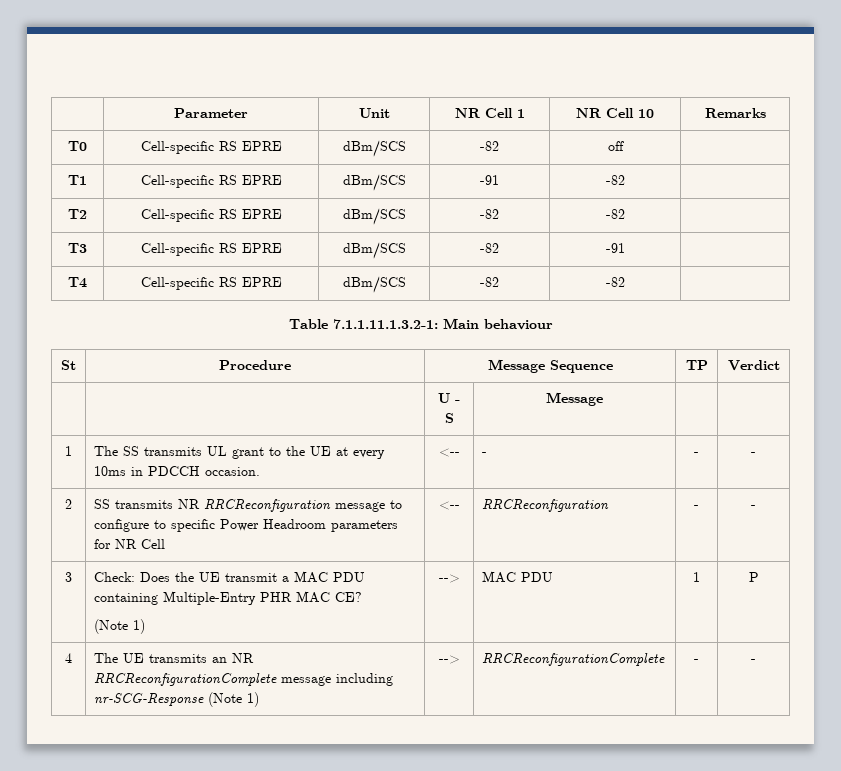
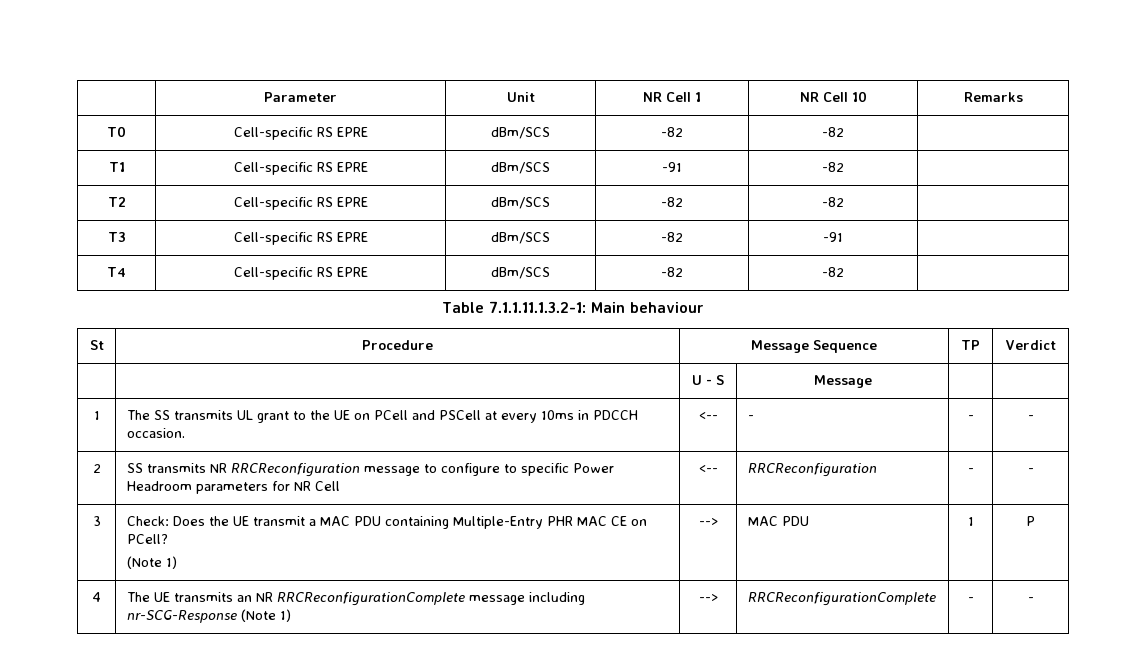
- T0 | Cell-specific RS EPRE | dBm/SCS | -82 | off |
+ T0 | Cell-specific RS EPRE | dBm/SCS | -82 | -82 |
- 1 | The SS transmits UL grant to the UE at every 10ms in PDCCH occasion. | <-- | - | - | -
+ 1 | The SS transmits UL grant to the UE on PCell and PSCell at every 10ms in PDCCH occasion. | <-- | - | - | -
- 3 | Check: Does the UE transmit a MAC PDU containing Multiple-Entry PHR MAC CE?
+ 3 | Check: Does the UE transmit a MAC PDU containing Multiple-Entry PHR MAC CE on PCell?

